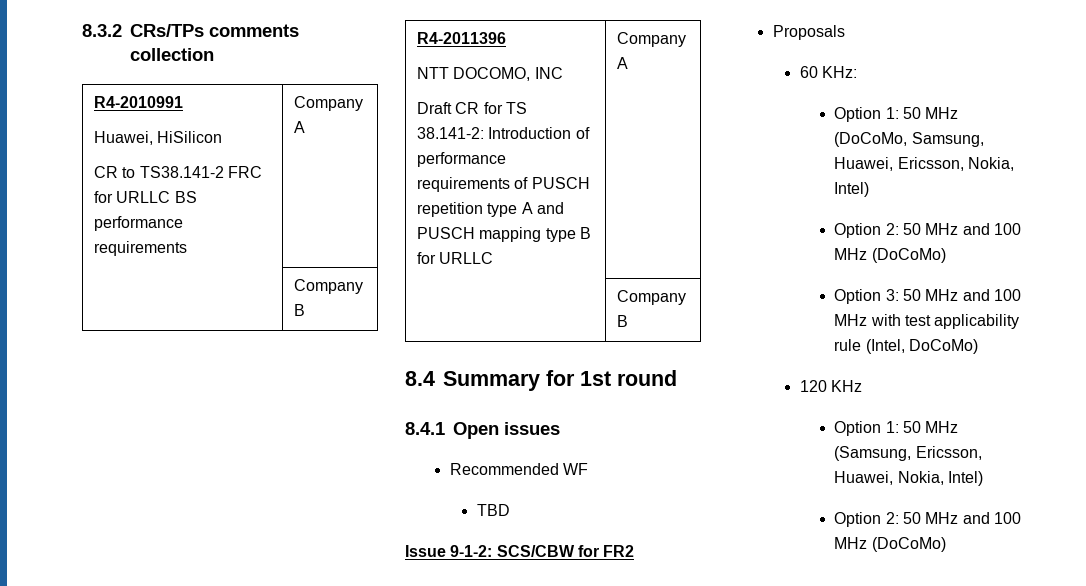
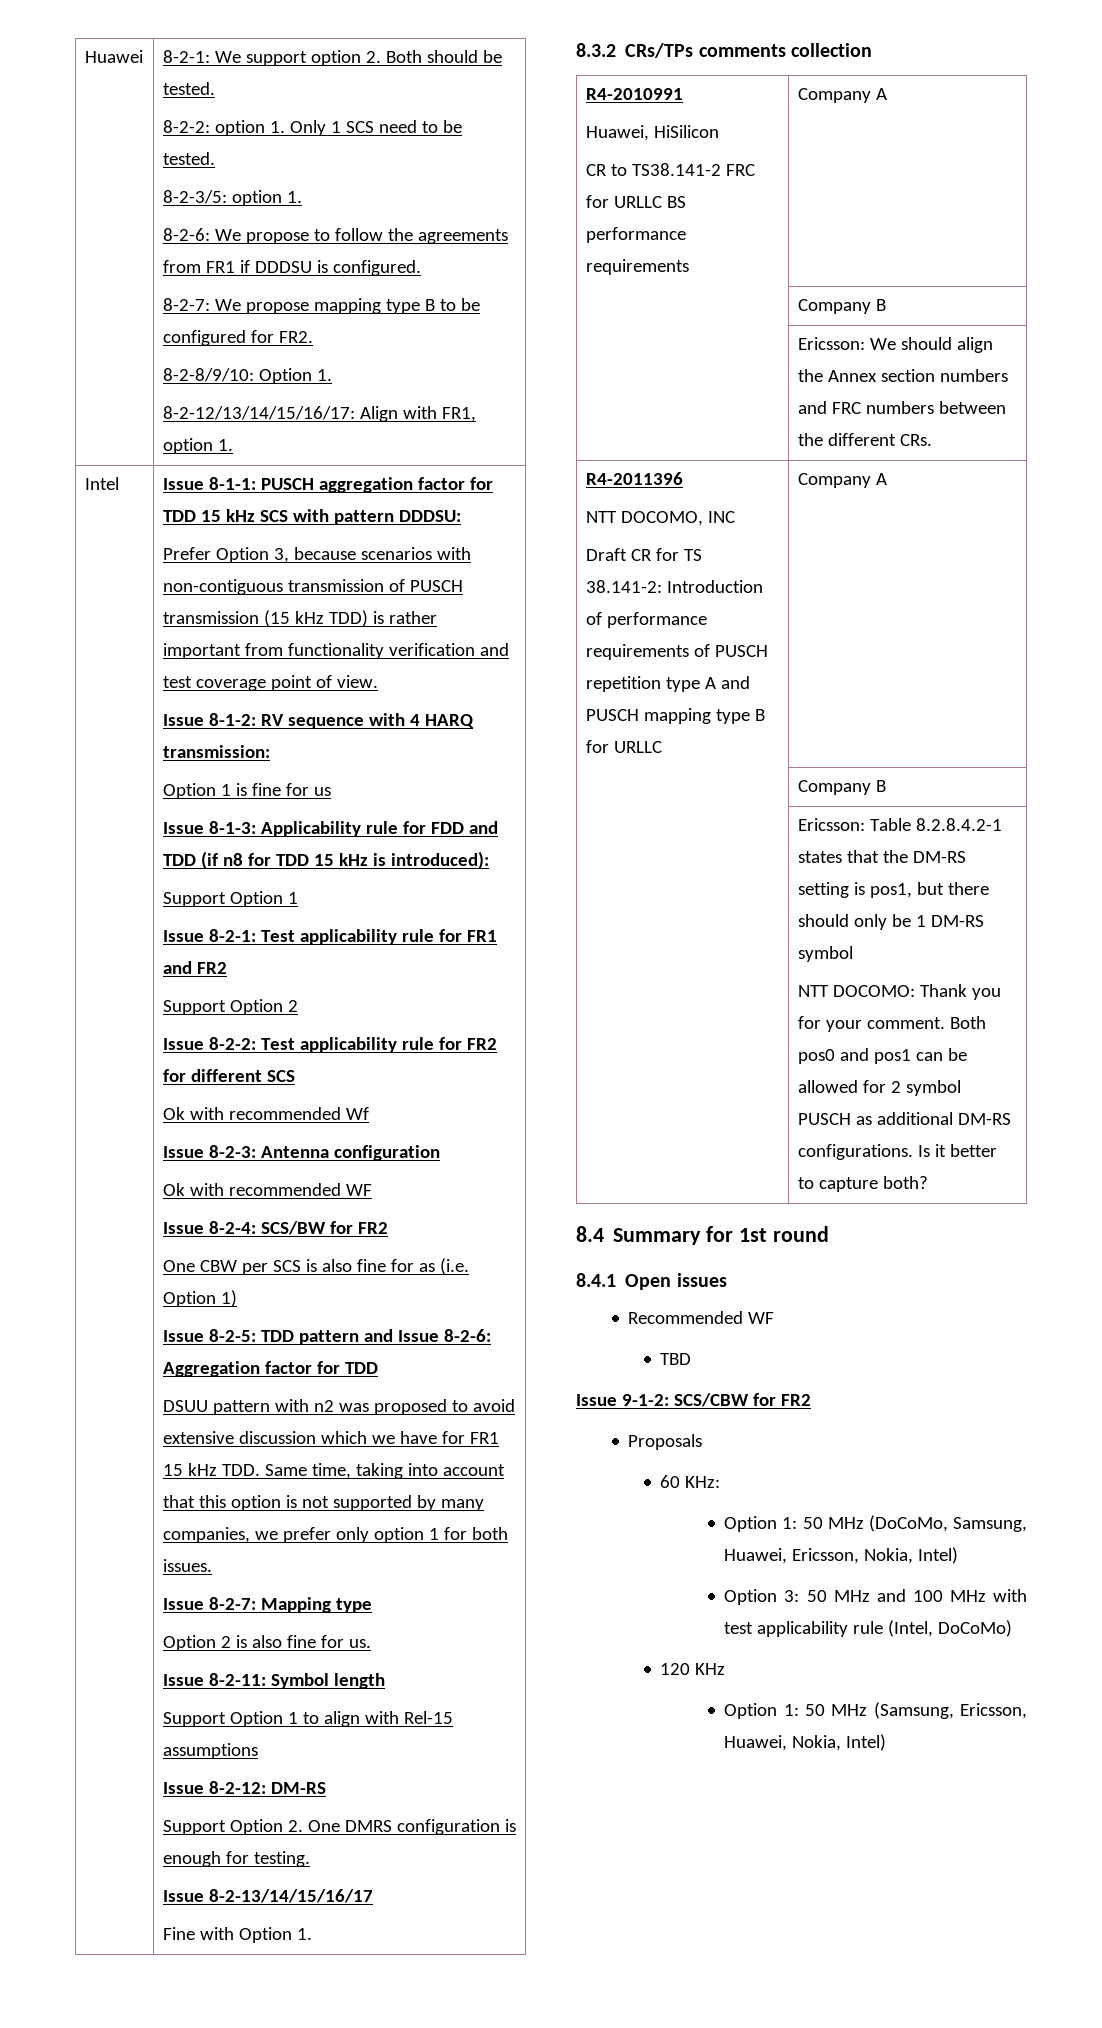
+ Huawei | 8-2-1: We support option 2. Both should be tested.
+ 8-2-2: option 1. Only 1 SCS need to be tested.
+ 8-2-3/5: option 1.
+ 8-2-6: We propose to follow the agreements from FR1 if DDDSU is configured.
+ 8-2-7: We propose mapping type B to be configured for FR2.
+ 8-2-8/9/10: Option 1.
+ 8-2-12/13/14/15/16/17: Align with FR1, option 1.
+ Intel | Issue 8-1-1: PUSCH aggregation factor for TDD 15 kHz SCS with pattern DDDSU:
+ Prefer Option 3, because scenarios with non-contiguous transmission of PUSCH transmission (15 kHz TDD) is rather important from functionality verification and test coverage point of view.
+ Issue 8-1-2: RV sequence with 4 HARQ transmission:
+ Option 1 is fine for us
+ Issue 8-1-3: Applicability rule for FDD and TDD (if n8 for TDD 15 kHz is introduced):
+ Support Option 1
+ Issue 8-2-1: Test applicability rule for FR1 and FR2
+ Support Option 2
+ Issue 8-2-2: Test applicability rule for FR2 for different SCS
+ Ok with recommended Wf
+ Issue 8-2-3: Antenna configuration
+ Ok with recommended WF
+ Issue 8-2-4: SCS/BW for FR2
+ One CBW per SCS is also fine for as (i.e. Option 1)
+ Issue 8-2-5: TDD pattern and Issue 8-2-6: Aggregation factor for TDD
+ DSUU pattern with n2 was proposed to avoid extensive discussion which we have for FR1 15 kHz TDD. Same time, taking into account that this option is not supported by many companies, we prefer only option 1 for both issues.
+ Issue 8-2-7: Mapping type
+ Option 2 is also fine for us.
+ Issue 8-2-11: Symbol length
+ Support Option 1 to align with Rel-15 assumptions
+ Issue 8-2-12: DM-RS
+ Support Option 2. One DMRS configuration is enough for testing.
+ Issue 8-2-13/14/15/16/17
+ Fine with Option 1.
+ | Ericsson: We should align the Annex section numbers and FRC numbers between the different CRs.
+ Ericsson: Table 8.2.8.4.2-1 states that the DM-RS setting is pos1, but there should only be 1 DM-RS symbol
+ NTT DOCOMO: Thank you for your comment. Both pos0 and pos1 can be allowed for 2 symbol PUSCH as additional DM-RS configurations. Is it better to capture both?
  Option 1: 50 MHz (DoCoMo, Samsung, Huawei, Ericsson, Nokia, Intel)
- Option 2: 50 MHz and 100 MHz (DoCoMo)
  Option 1: 50 MHz (Samsung, Ericsson, Huawei, Nokia, Intel)
- Option 2: 50 MHz and 100 MHz (DoCoMo)

